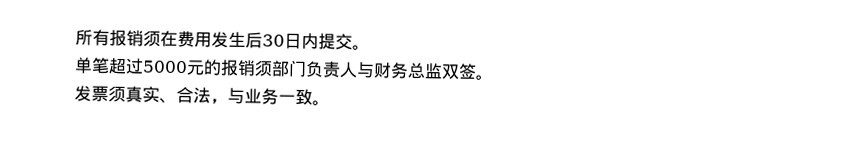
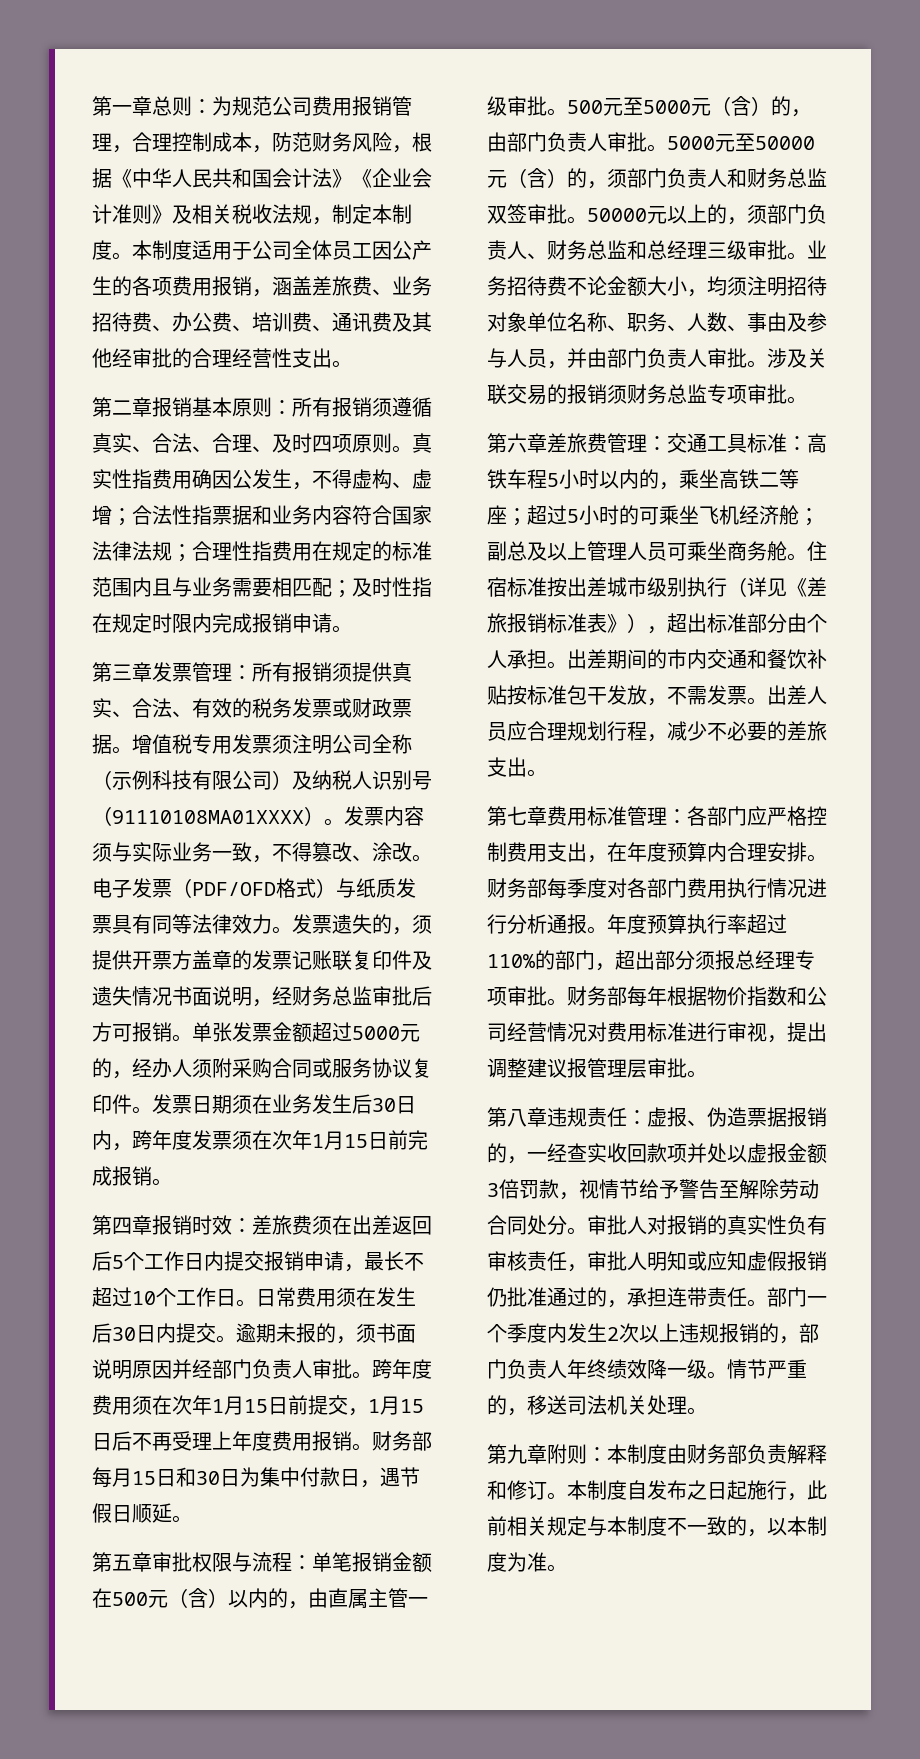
- 所有报销须在费用发生后30日内提交。
- 单笔超过5000元的报销须部门负责人与财务总监双签。
- 发票须真实、合法，与业务一致。
+ 第一章总则：为规范公司费用报销管理，合理控制成本，防范财务风险，根据《中华人民共和国会计法》《企业会计准则》及相关税收法规，制定本制度。本制度适用于公司全体员工因公产生的各项费用报销，涵盖差旅费、业务招待费、办公费、培训费、通讯费及其他经审批的合理经营性支出。
+ 第二章报销基本原则：所有报销须遵循真实、合法、合理、及时四项原则。真实性指费用确因公发生，不得虚构、虚增；合法性指票据和业务内容符合国家法律法规；合理性指费用在规定的标准范围内且与业务需要相匹配；及时性指在规定时限内完成报销申请。
+ 第三章发票管理：所有报销须提供真实、合法、有效的税务发票或财政票据。增值税专用发票须注明公司全称（示例科技有限公司）及纳税人识别号（91110108MA01XXXX）。发票内容须与实际业务一致，不得篡改、涂改。电子发票（PDF/OFD格式）与纸质发票具有同等法律效力。发票遗失的，须提供开票方盖章的发票记账联复印件及遗失情况书面说明，经财务总监审批后方可报销。单张发票金额超过5000元的，经办人须附采购合同或服务协议复印件。发票日期须在业务发生后30日内，跨年度发票须在次年1月15日前完成报销。
+ 第四章报销时效：差旅费须在出差返回后5个工作日内提交报销申请，最长不超过10个工作日。日常费用须在发生后30日内提交。逾期未报的，须书面说明原因并经部门负责人审批。跨年度费用须在次年1月15日前提交，1月15日后不再受理上年度费用报销。财务部每月15日和30日为集中付款日，遇节假日顺延。
+ 第五章审批权限与流程：单笔报销金额在500元（含）以内的，由直属主管一级审批。500元至5000元（含）的，由部门负责人审批。5000元至50000元（含）的，须部门负责人和财务总监双签审批。50000元以上的，须部门负责人、财务总监和总经理三级审批。业务招待费不论金额大小，均须注明招待对象单位名称、职务、人数、事由及参与人员，并由部门负责人审批。涉及关联交易的报销须财务总监专项审批。
+ 第六章差旅费管理：交通工具标准：高铁车程5小时以内的，乘坐高铁二等座；超过5小时的可乘坐飞机经济舱；副总及以上管理人员可乘坐商务舱。住宿标准按出差城市级别执行（详见《差旅报销标准表》），超出标准部分由个人承担。出差期间的市内交通和餐饮补贴按标准包干发放，不需发票。出差人员应合理规划行程，减少不必要的差旅支出。
+ 第七章费用标准管理：各部门应严格控制费用支出，在年度预算内合理安排。财务部每季度对各部门费用执行情况进行分析通报。年度预算执行率超过110%的部门，超出部分须报总经理专项审批。财务部每年根据物价指数和公司经营情况对费用标准进行审视，提出调整建议报管理层审批。
+ 第八章违规责任：虚报、伪造票据报销的，一经查实收回款项并处以虚报金额3倍罚款，视情节给予警告至解除劳动合同处分。审批人对报销的真实性负有审核责任，审批人明知或应知虚假报销仍批准通过的，承担连带责任。部门一个季度内发生2次以上违规报销的，部门负责人年终绩效降一级。情节严重的，移送司法机关处理。
+ 第九章附则：本制度由财务部负责解释和修订。本制度自发布之日起施行，此前相关规定与本制度不一致的，以本制度为准。

